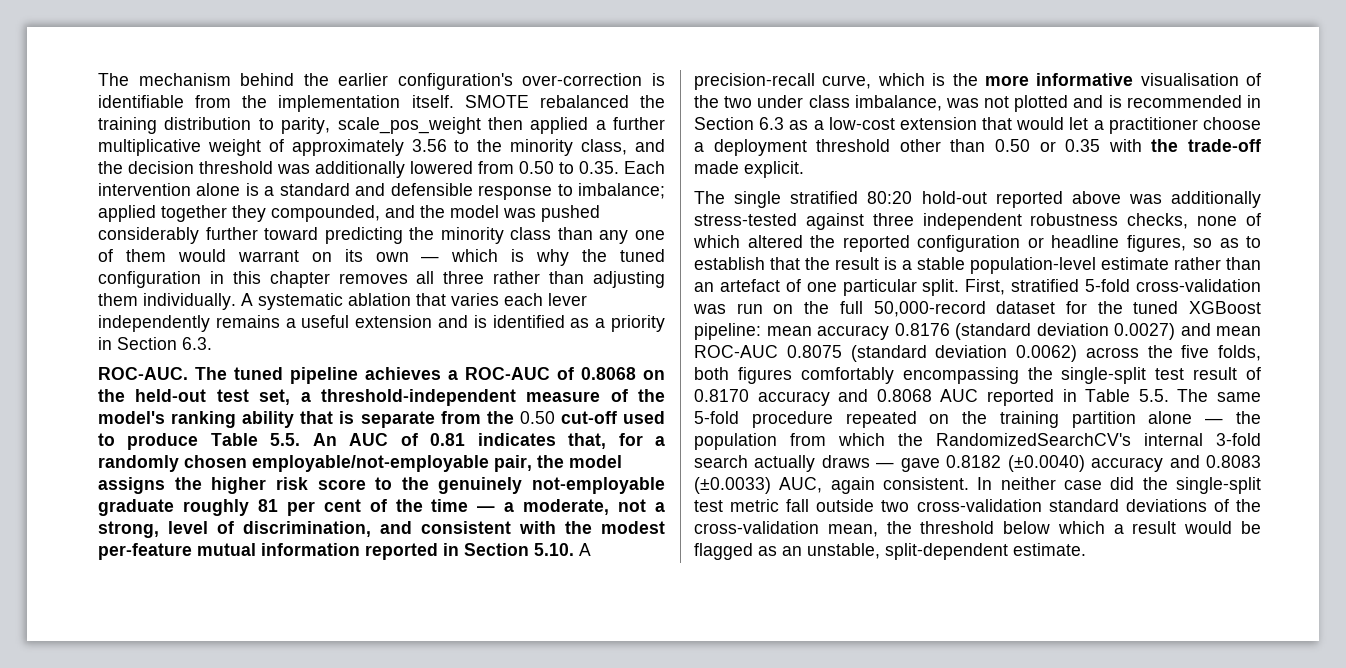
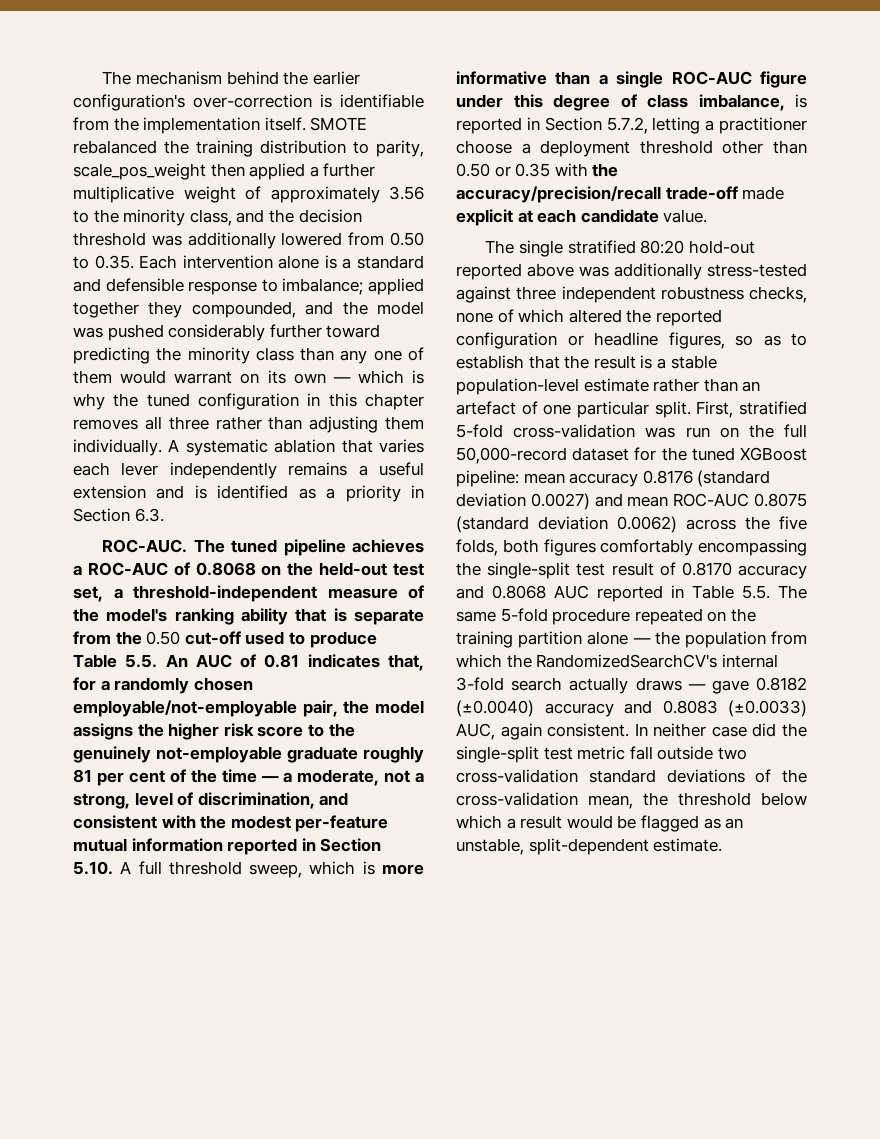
- The tuned pipeline achieves a ROC-AUC of 0.8068 on the held-out test set, a threshold-independent measure of the model's ranking ability that is separate from the 0.50 cut-off used to produce Table 5.5. An AUC of 0.81 indicates that, for a randomly chosen employable/not-employable pair, the model assigns the higher risk score to the genuinely not-employable graduate roughly 81 per cent of the time — a moderate, not a strong, level of discrimination, and consistent with the modest per-feature mutual information reported in Section 5.10. A precision-recall curve, which is the more informative visualisation of the two under class imbalance, was not plotted and is recommended in Section 6.3 as a low-cost extension that would let a practitioner choose a deployment threshold other than 0.50 or 0.35 with the trade-off made explicit.
+ The tuned pipeline achieves a ROC-AUC of 0.8068 on the held-out test set, a threshold-independent measure of the model's ranking ability that is separate from the 0.50 cut-off used to produce Table 5.5. An AUC of 0.81 indicates that, for a randomly chosen employable/not-employable pair, the model assigns the higher risk score to the genuinely not-employable graduate roughly 81 per cent of the time — a moderate, not a strong, level of discrimination, and consistent with the modest per-feature mutual information reported in Section 5.10. A full threshold sweep, which is more informative than a single ROC-AUC figure under this degree of class imbalance, is reported in Section 5.7.2, letting a practitioner choose a deployment threshold other than 0.50 or 0.35 with the accuracy/precision/recall trade-off made explicit at each candidate value.

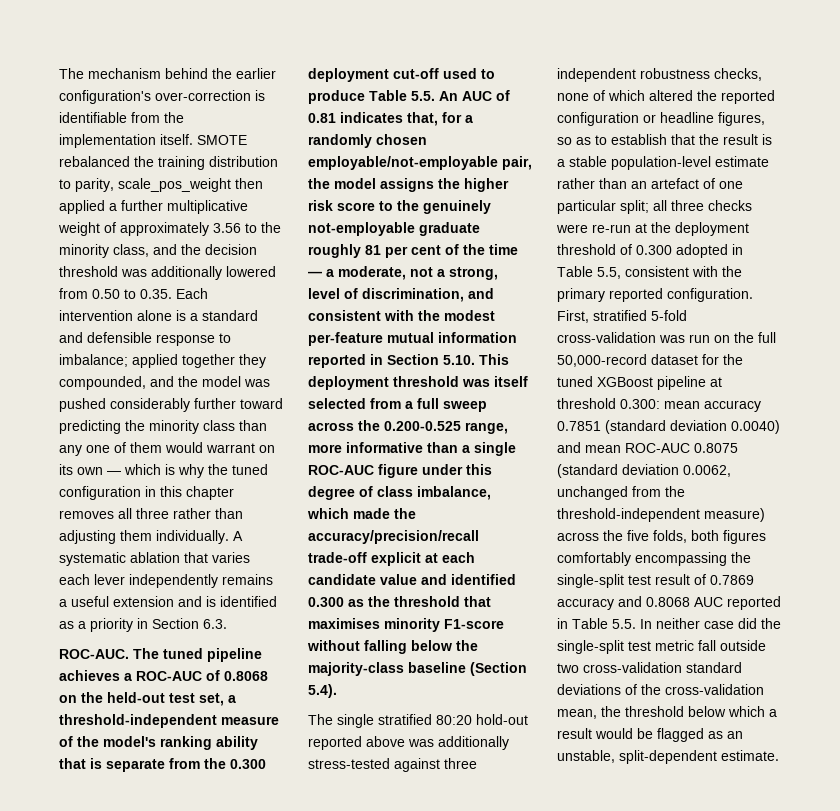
- The tuned pipeline achieves a ROC-AUC of 0.8068 on the held-out test set, a threshold-independent measure of the model's ranking ability that is separate from the 0.50 cut-off used to produce Table 5.5. An AUC of 0.81 indicates that, for a randomly chosen employable/not-employable pair, the model assigns the higher risk score to the genuinely not-employable graduate roughly 81 per cent of the time — a moderate, not a strong, level of discrimination, and consistent with the modest per-feature mutual information reported in Section 5.10. A full threshold sweep, which is more informative than a single ROC-AUC figure under this degree of class imbalance, is reported in Section 5.7.2, letting a practitioner choose a deployment threshold other than 0.50 or 0.35 with the accuracy/precision/recall trade-off made explicit at each candidate value.
+ The tuned pipeline achieves a ROC-AUC of 0.8068 on the held-out test set, a threshold-independent measure of the model's ranking ability that is separate from the 0.300 deployment cut-off used to produce Table 5.5. An AUC of 0.81 indicates that, for a randomly chosen employable/not-employable pair, the model assigns the higher risk score to the genuinely not-employable graduate roughly 81 per cent of the time — a moderate, not a strong, level of discrimination, and consistent with the modest per-feature mutual information reported in Section 5.10. This deployment threshold was itself selected from a full sweep across the 0.200-0.525 range, more informative than a single ROC-AUC figure under this degree of class imbalance, which made the accuracy/precision/recall trade-off explicit at each candidate value and identified 0.300 as the threshold that maximises minority F1-score without falling below the majority-class baseline (Section 5.4).
- The single stratified 80:20 hold-out reported above was additionally stress-tested against three independent robustness checks, none of which altered the reported configuration or headline figures, so as to establish that the result is a stable population-level estimate rather than an artefact of one particular split.
+ The single stratified 80:20 hold-out reported above was additionally stress-tested against three independent robustness checks, none of which altered the reported configuration or headline figures, so as to establish that the result is a stable population-level estimate rather than an artefact of one particular split; all three checks were re-run at the deployment threshold of 0.300 adopted in Table 5.5, consistent with the primary reported configuration.
- First, stratified 5-fold cross-validation was run on the full 50,000-record dataset for the tuned XGBoost pipeline:
+ First, stratified 5-fold cross-validation was run on the full 50,000-record dataset for the tuned XGBoost pipeline at threshold 0.300:
- mean accuracy 0.8176 (standard deviation 0.0027) and mean ROC-AUC 0.8075 (standard deviation 0.0062) across the five folds, both figures comfortably encompassing the single-split test result of 0.8170 accuracy and 0.8068 AUC reported in Table 5.5. The same 5-fold procedure repeated on the training partition alone — the population from which the RandomizedSearchCV's internal 3-fold search actually draws — gave 0.8182 (±0.0040) accuracy and 0.8083 (±0.0033) AUC, again consistent. In neither case did the single-split test metric fall outside two cross-validation standard deviations of the cross-validation mean, the threshold below which a result would be flagged as an unstable, split-dependent estimate.
+ mean accuracy 0.7851 (standard deviation 0.0040) and mean ROC-AUC 0.8075 (standard deviation 0.0062, unchanged from the threshold-independent measure) across the five folds, both figures comfortably encompassing the single-split test result of 0.7869 accuracy and 0.8068 AUC reported in Table 5.5. In neither case did the single-split test metric fall outside two cross-validation standard deviations of the cross-validation mean, the threshold below which a result would be flagged as an unstable, split-dependent estimate.

